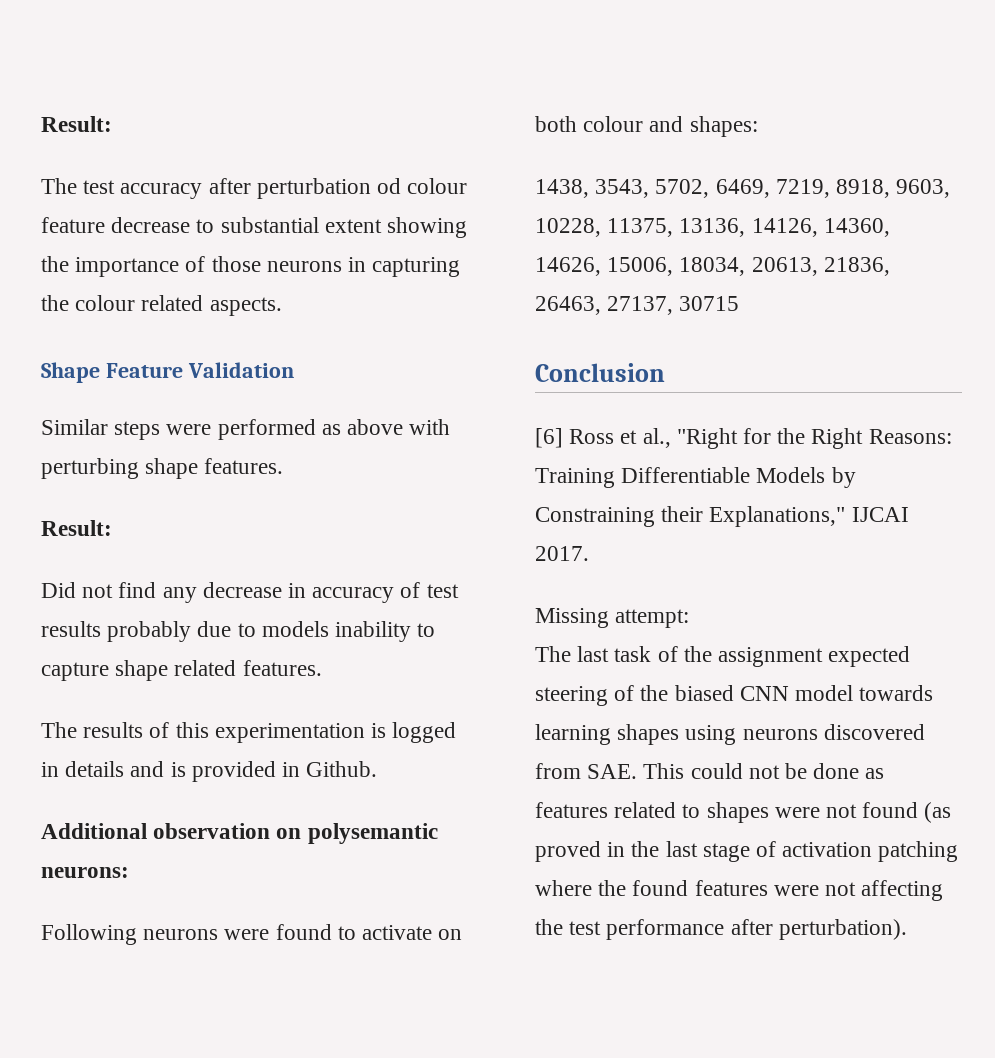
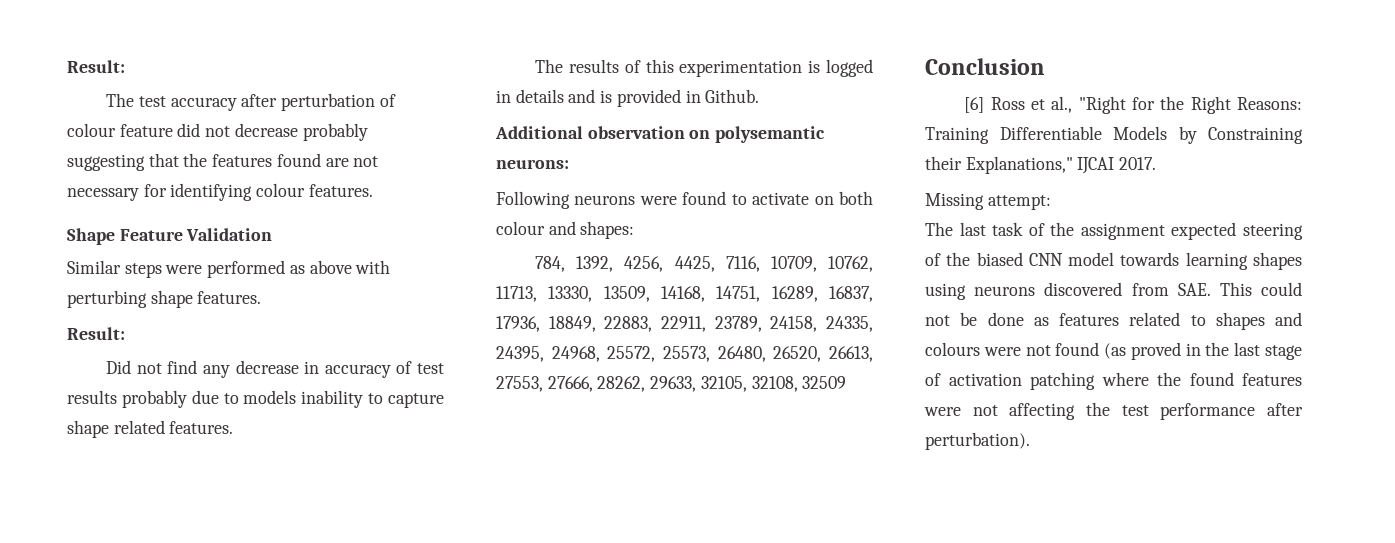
- The test accuracy after perturbation od colour feature decrease to substantial extent showing the importance of those neurons in capturing the colour related aspects.
+ The test accuracy after perturbation of colour feature did not decrease probably suggesting that the features found are not necessary for identifying colour features.
- 1438, 3543, 5702, 6469, 7219, 8918, 9603, 10228, 11375, 13136, 14126, 14360, 14626, 15006, 18034, 20613, 21836, 26463, 27137, 30715
+ 784, 1392, 4256, 4425, 7116, 10709, 10762, 11713, 13330, 13509, 14168, 14751, 16289, 16837, 17936, 18849, 22883, 22911, 23789, 24158, 24335, 24395, 24968, 25572, 25573, 26480, 26520, 26613, 27553, 27666, 28262, 29633, 32105, 32108, 32509
- The last task of the assignment expected steering of the biased CNN model towards learning shapes using neurons discovered from SAE. This could not be done as features related to shapes were not found (as proved in the last stage of activation patching where the found features were not affecting the test performance after perturbation).
+ The last task of the assignment expected steering of the biased CNN model towards learning shapes using neurons discovered from SAE. This could not be done as features related to shapes and colours were not found (as proved in the last stage of activation patching where the found features were not affecting the test performance after perturbation).

